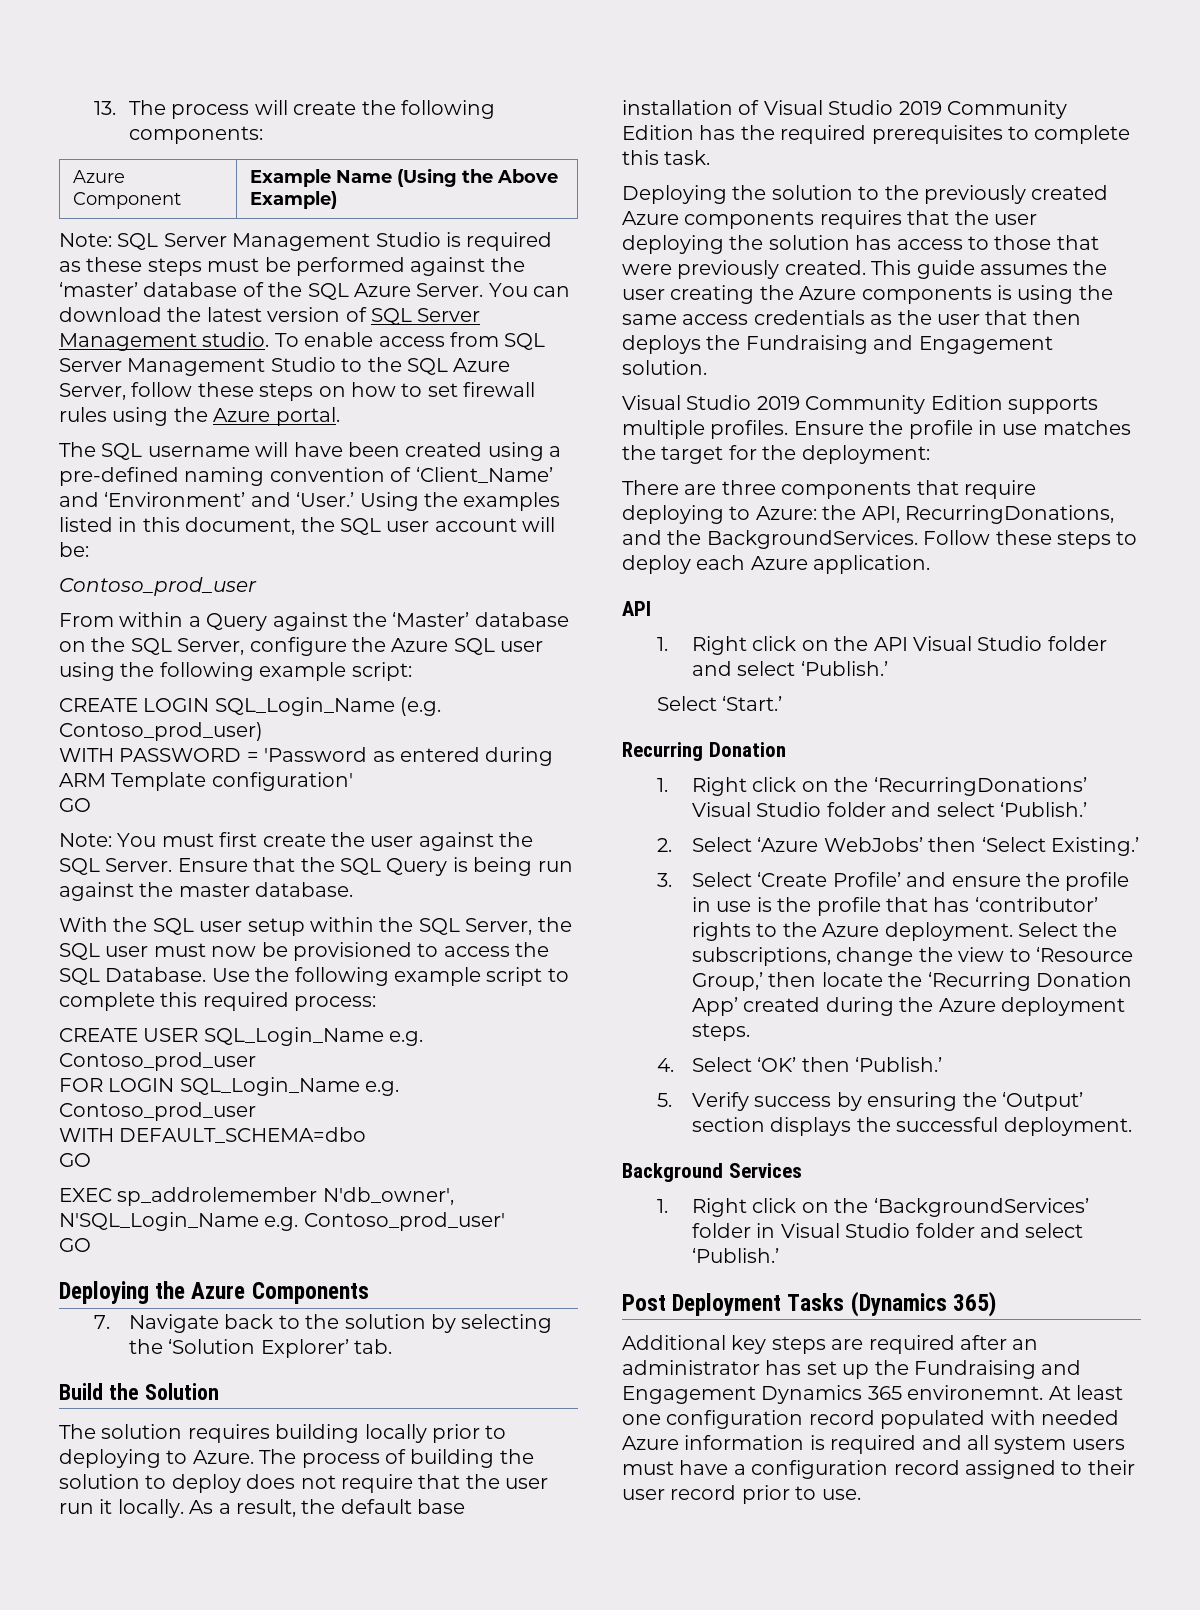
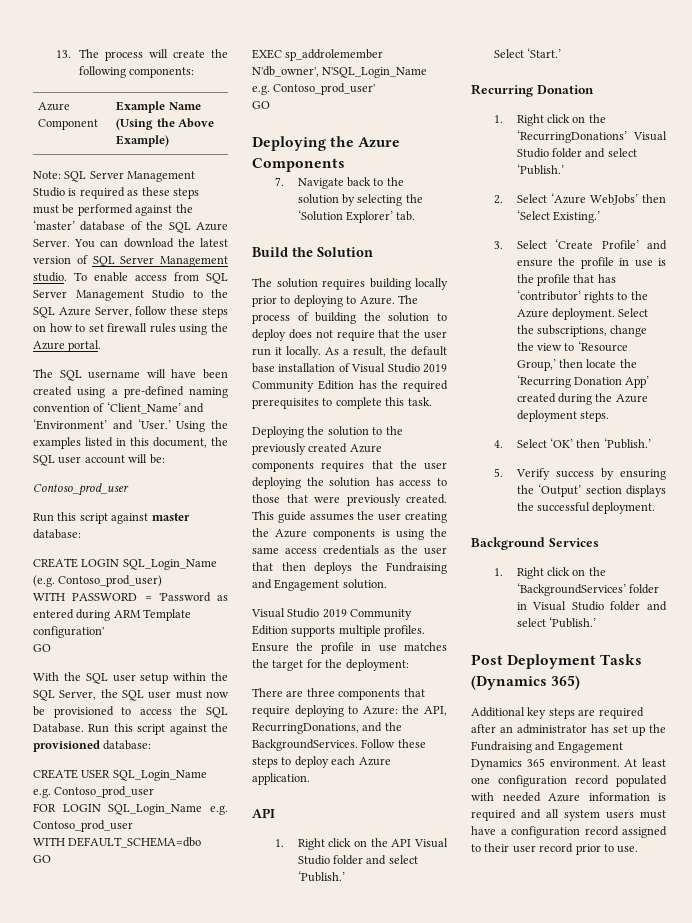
- From within a Query against the ‘Master’ database on the SQL Server, configure the Azure SQL user using the following example script:
+ Run this script against master database:
- Note: You must first create the user against the SQL Server. Ensure that the SQL Query is being run against the master database.
- Use the following example script to complete this required process:
+ Run this script against the provisioned database:
- Additional key steps are required after an administrator has set up the Fundraising and Engagement Dynamics 365 environemnt.
+ Additional key steps are required after an administrator has set up the Fundraising and Engagement Dynamics 365 environment.

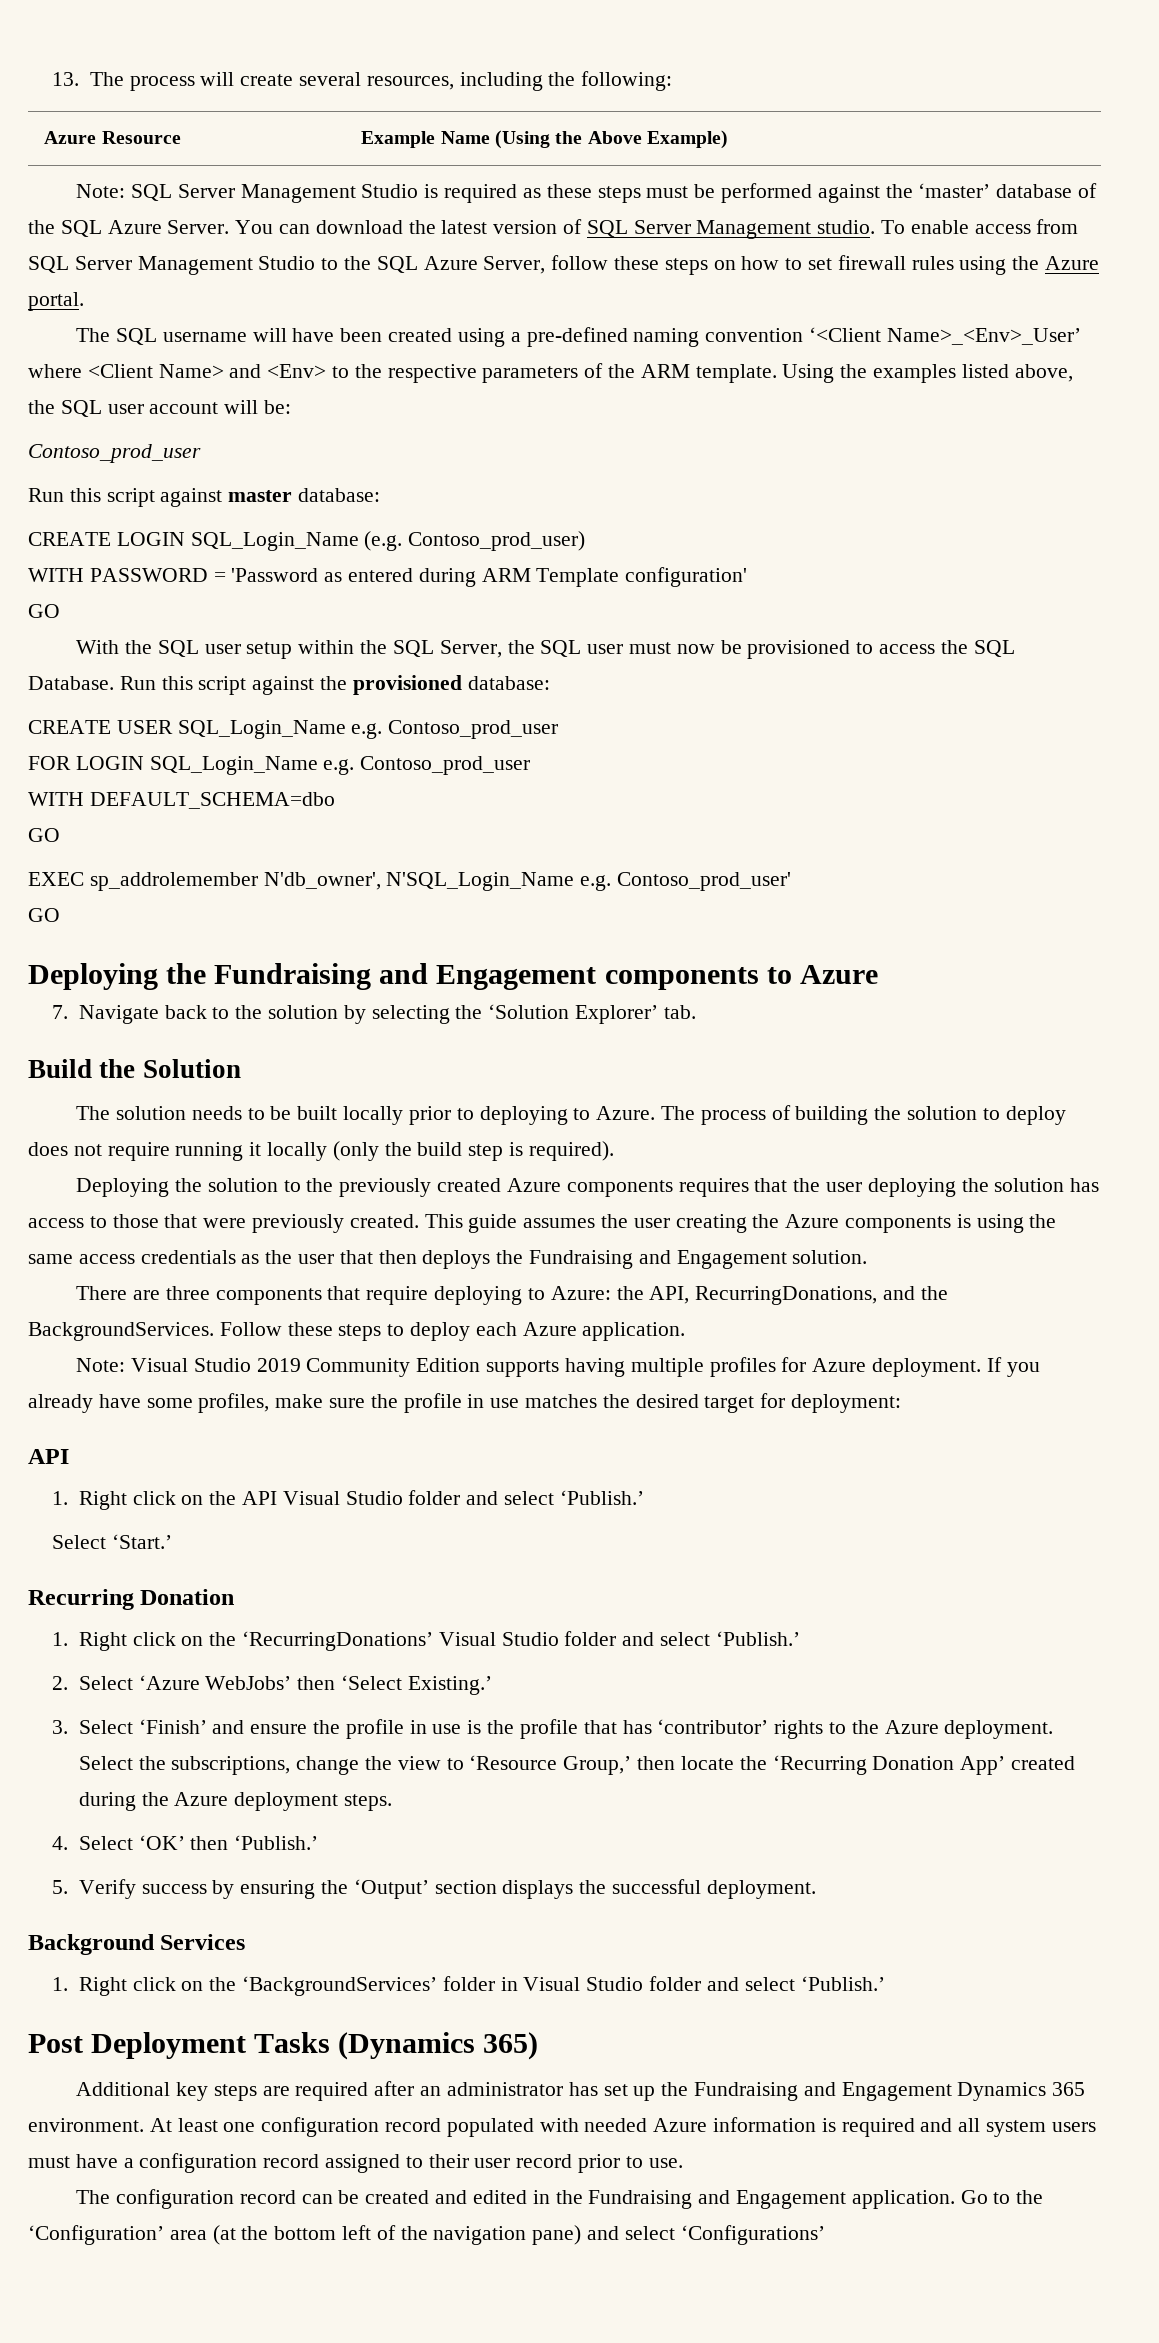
- 13. The process will create the following components:
- Azure Component | Example Name (Using the Above Example)
+ 13. The process will create several resources, including the following:
+ Azure Resource | Example Name (Using the Above Example)
- The SQL username will have been created using a pre-defined naming convention of ‘Client_Name’ and ‘Environment’ and ‘User.’
+ The SQL username will have been created using a pre-defined naming convention ‘<Client Name>_<Env>_User’ where <Client Name> and <Env> to the respective parameters of the ARM template.
- Using the examples listed in this document, the SQL user account will be:
+ Using the examples listed above, the SQL user account will be:
- Deploying the Azure Components
+ Deploying the Fundraising and Engagement components to Azure
- The solution requires building locally prior to deploying to Azure.
+ The solution needs to be built locally prior to deploying to Azure.
- The process of building the solution to deploy does not require that the user run it locally. As a result, the default base installation of Visual Studio 2019 Community Edition has the required prerequisites to complete this task.
+ The process of building the solution to deploy does not require running it locally (only the build step is required).
- Visual Studio 2019 Community Edition supports multiple profiles. Ensure the profile in use matches the target for the deployment:
+ Note: Visual Studio 2019 Community Edition supports having multiple profiles for Azure deployment. If you already have some profiles, make sure the profile in use matches the desired target for deployment:
- 3. Select ‘Create Profile’ and ensure the profile in use is the profile that has ‘contributor’ rights to the Azure deployment.
+ 3. Select ‘Finish’ and ensure the profile in use is the profile that has ‘contributor’ rights to the Azure deployment.
+ The configuration record can be created and edited in the Fundraising and Engagement application. Go to the ‘Configuration’ area (at the bottom left of the navigation pane) and select ‘Configurations’

